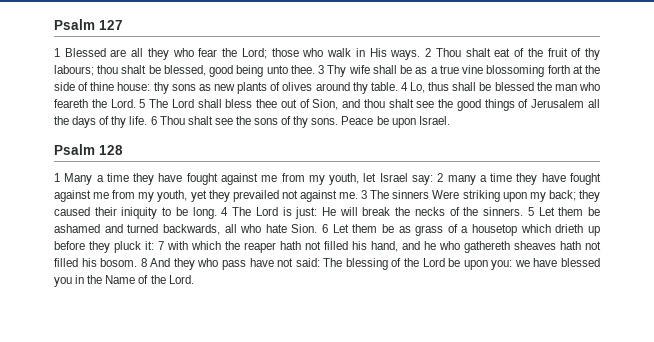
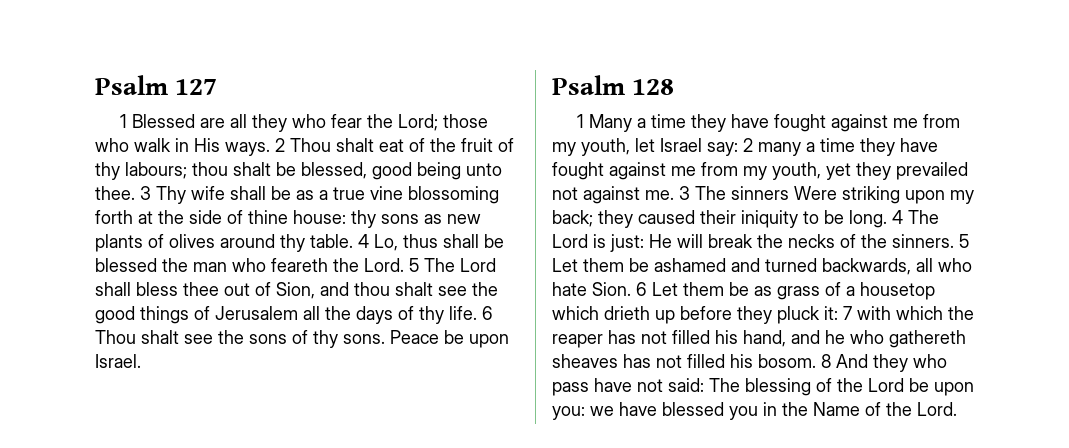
- 6 Let them be as grass of a housetop which drieth up before they pluck it: 7 with which the reaper hath not filled his hand, and he who gathereth sheaves hath not filled his bosom.
+ 6 Let them be as grass of a housetop which drieth up before they pluck it: 7 with which the reaper has not filled his hand, and he who gathereth sheaves has not filled his bosom.

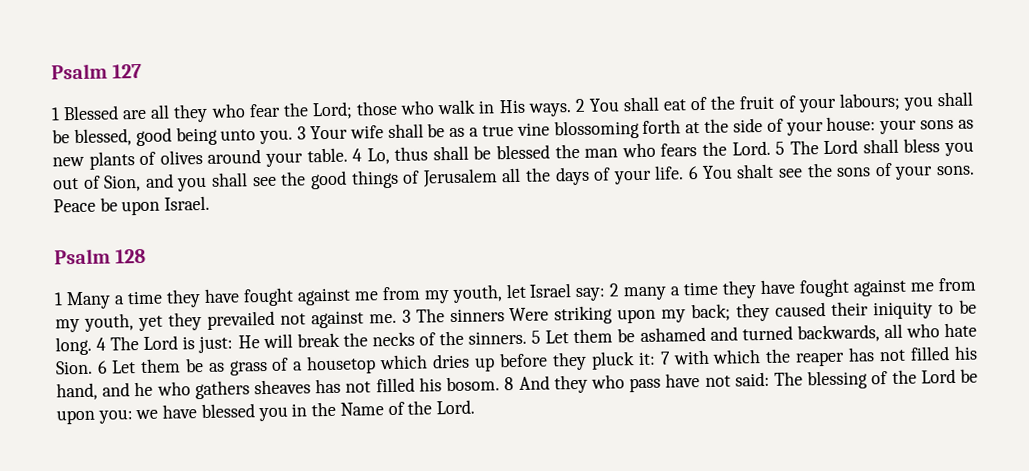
- 2 Thou shalt eat of the fruit of thy labours; thou shalt be blessed, good being unto thee. 3 Thy wife shall be as a true vine blossoming forth at the side of thine house: thy sons as new plants of olives around thy table.
+ 2 You shall eat of the fruit of your labours; you shall be blessed, good being unto you. 3 Your wife shall be as a true vine blossoming forth at the side of your house: your sons as new plants of olives around your table.
- 4 Lo, thus shall be blessed the man who feareth the Lord.
+ 4 Lo, thus shall be blessed the man who fears the Lord.
- 5 The Lord shall bless thee out of Sion, and thou shalt see the good things of Jerusalem all the days of thy life.
+ 5 The Lord shall bless you out of Sion, and you shall see the good things of Jerusalem all the days of your life.
- 6 Thou shalt see the sons of thy sons.
+ 6 You shalt see the sons of your sons.
- 6 Let them be as grass of a housetop which drieth up before they pluck it: 7 with which the reaper has not filled his hand, and he who gathereth sheaves has not filled his bosom.
+ 6 Let them be as grass of a housetop which dries up before they pluck it: 7 with which the reaper has not filled his hand, and he who gathers sheaves has not filled his bosom.

